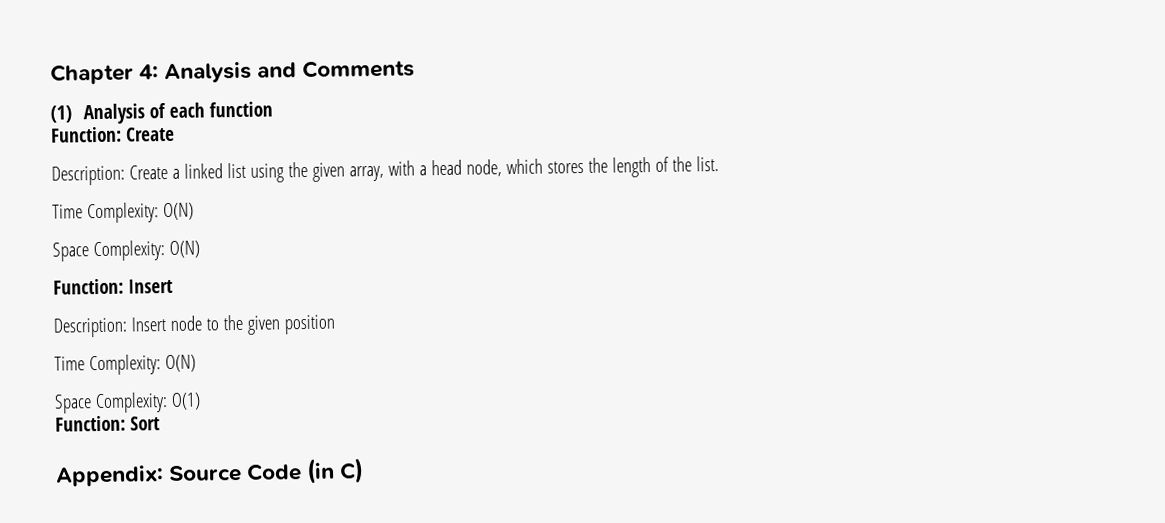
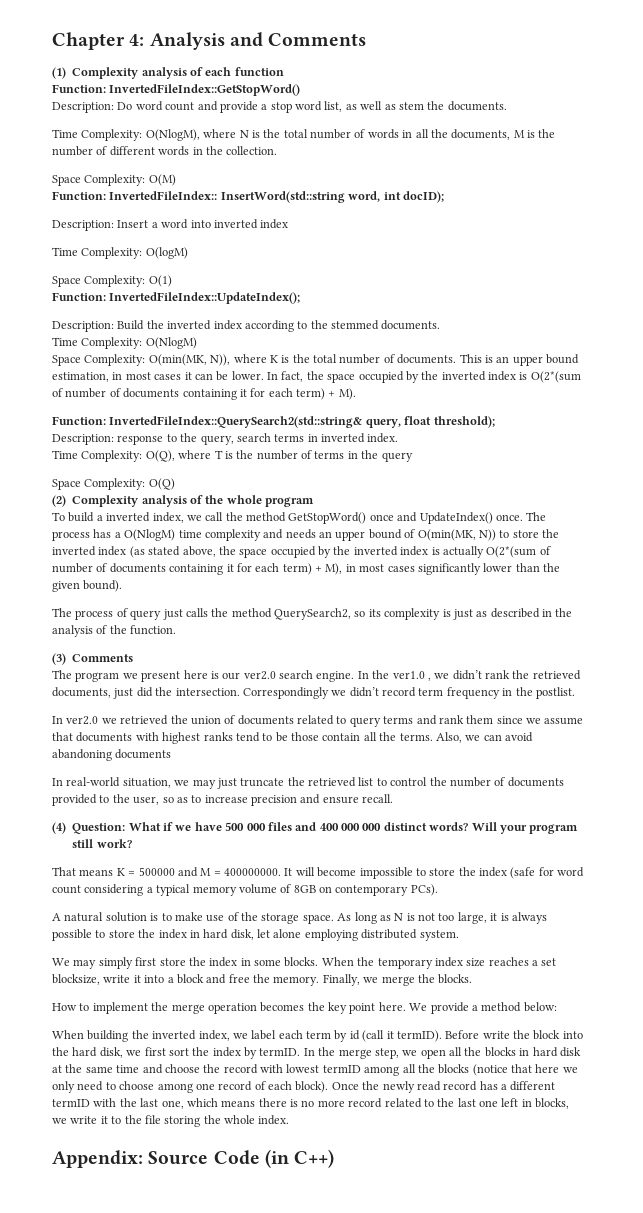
- (1) Analysis of each function
+ (1) Complexity analysis of each function
- Function: Create
- Description: Create a linked list using the given array, with a head node, which stores the length of the list.
- Time Complexity: O(N)
- Space Complexity: O(N)
- Function: Insert
- Description: Insert node to the given position
- Time Complexity: O(N)
+ Function: InvertedFileIndex::GetStopWord()
+ Description: Do word count and provide a stop word list, as well as stem the documents.
+ Time Complexity: O(NlogM), where N is the total number of words in all the documents, M is the number of different words in the collection.
+ Space Complexity: O(M)
+ Function: InvertedFileIndex:: InsertWord(std::string word, int docID);
+ Description: Insert a word into inverted index
+ Time Complexity: O(logM)
- Function: Sort
+ Function: InvertedFileIndex::UpdateIndex();
+ Description: Build the inverted index according to the stemmed documents.
+ Time Complexity: O(NlogM)
+ Space Complexity: O(min(MK, N)), where K is the total number of documents. This is an upper bound estimation, in most cases it can be lower. In fact, the space occupied by the inverted index is O(2*(sum of number of documents containing it for each term) + M).
+ Function: InvertedFileIndex::QuerySearch2(std::string& query, float threshold);
+ Description: response to the query, search terms in inverted index.
+ Time Complexity: O(Q), where T is the number of terms in the query
+ Space Complexity: O(Q)
+ (2) Complexity analysis of the whole program
+ To build a inverted index, we call the method GetStopWord() once and UpdateIndex() once. The process has a O(NlogM) time complexity and needs an upper bound of O(min(MK, N)) to store the inverted index (as stated above, the space occupied by the inverted index is actually O(2*(sum of number of documents containing it for each term) + M), in most cases significantly lower than the given bound).
+ The process of query just calls the method QuerySearch2, so its complexity is just as described in the analysis of the function.
+ (3) Comments
+ The program we present here is our ver2.0 search engine. In the ver1.0 , we didn’t rank the retrieved documents, just did the intersection. Correspondingly we didn’t record term frequency in the postlist.
+ In ver2.0 we retrieved the union of documents related to query terms and rank them since we assume that documents with highest ranks tend to be those contain all the terms. Also, we can avoid abandoning documents
+ In real-world situation, we may just truncate the retrieved list to control the number of documents provided to the user, so as to increase precision and ensure recall.
+ (4) Question: What if we have 500 000 files and 400 000 000 distinct words? Will your program still work?
+ That means K = 500000 and M = 400000000. It will become impossible to store the index (safe for word count considering a typical memory volume of 8GB on contemporary PCs).
+ A natural solution is to make use of the storage space. As long as N is not too large, it is always possible to store the index in hard disk, let alone employing distributed system.
+ We may simply first store the index in some blocks. When the temporary index size reaches a set blocksize, write it into a block and free the memory. Finally, we merge the blocks.
+ How to implement the merge operation becomes the key point here. We provide a method below:
+ When building the inverted index, we label each term by id (call it termID). Before write the block into the hard disk, we first sort the index by termID. In the merge step, we open all the blocks in hard disk at the same time and choose the record with lowest termID among all the blocks (notice that here we only need to choose among one record of each block). Once the newly read record has a different termID with the last one, which means there is no more record related to the last one left in blocks, we write it to the file storing the whole index.
- Appendix: Source Code (in C)
+ Appendix: Source Code (in C++)

